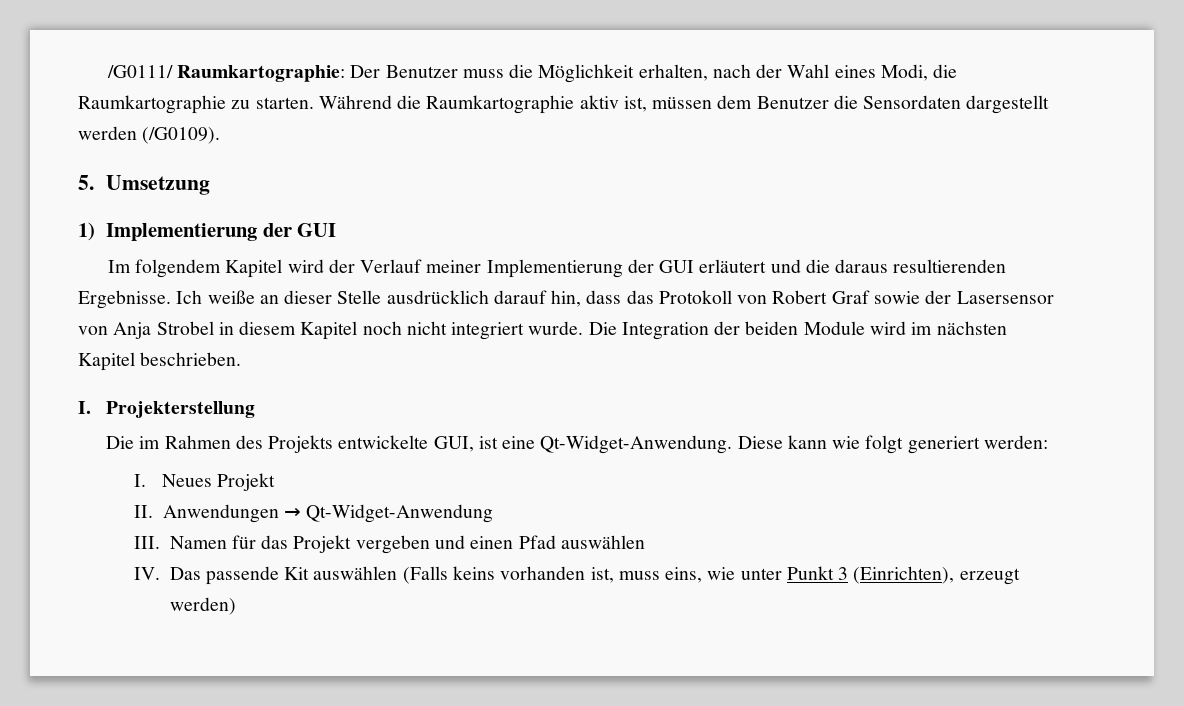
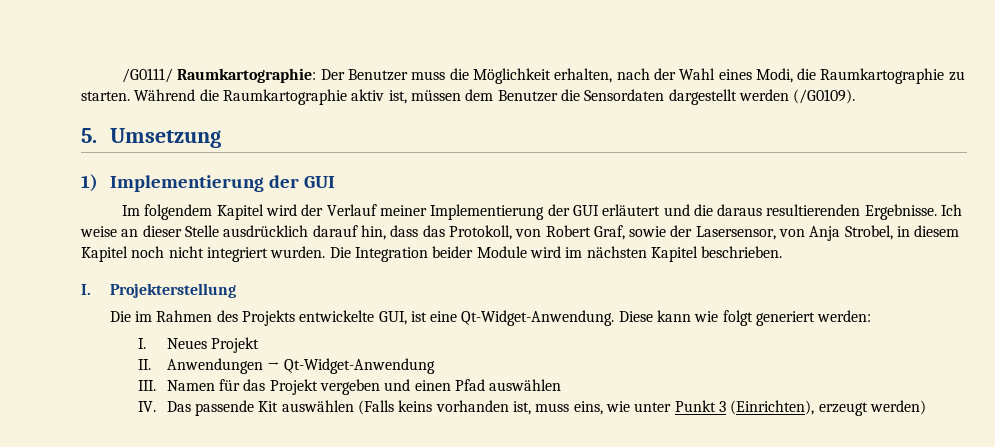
- Ich weiße an dieser Stelle ausdrücklich darauf hin, dass das Protokoll von Robert Graf sowie der Lasersensor von Anja Strobel in diesem Kapitel noch nicht integriert wurde.
+ Ich weise an dieser Stelle ausdrücklich darauf hin, dass das Protokoll, von Robert Graf, sowie der Lasersensor, von Anja Strobel, in diesem Kapitel noch nicht integriert wurden.
- Die Integration der beiden Module wird im nächsten Kapitel beschrieben.
+ Die Integration beider Module wird im nächsten Kapitel beschrieben.

